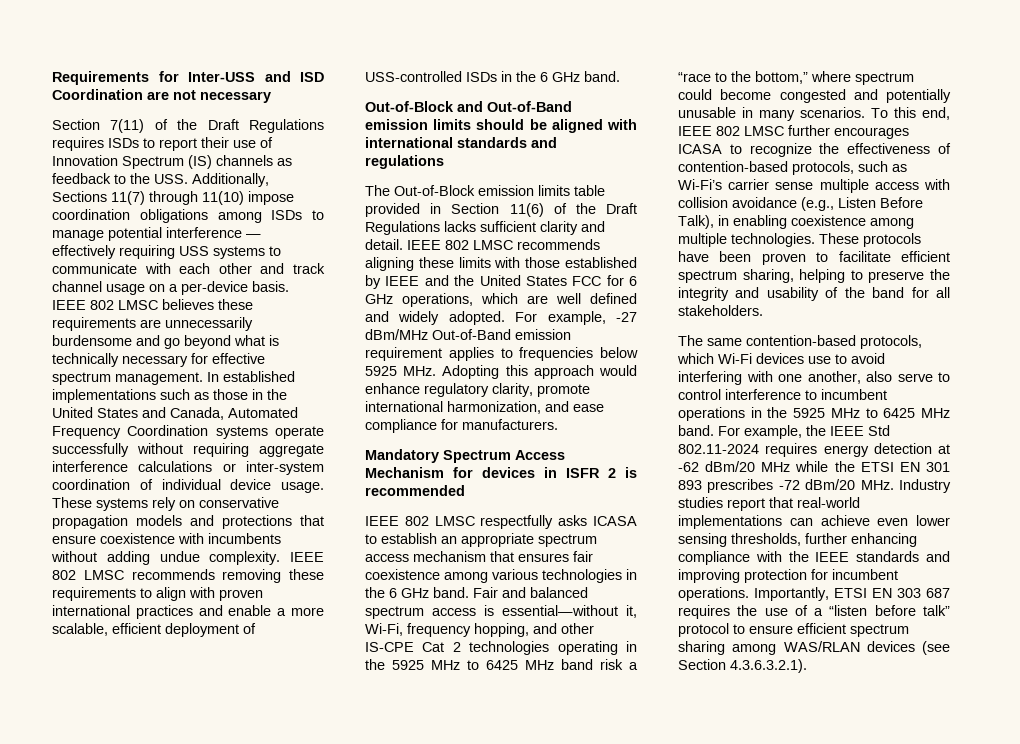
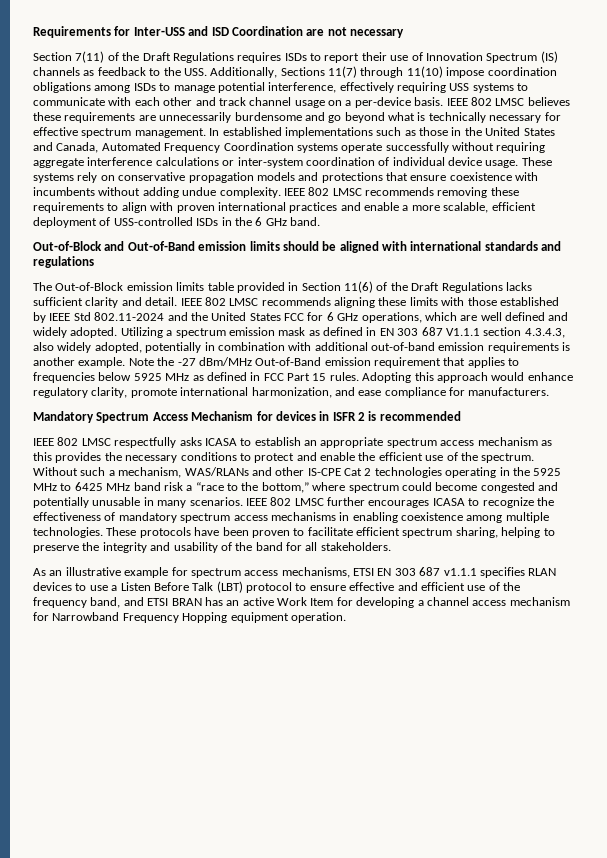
- Section 7(11) of the Draft Regulations requires ISDs to report their use of Innovation Spectrum (IS) channels as feedback to the USS. Additionally, Sections 11(7) through 11(10) impose coordination obligations among ISDs to manage potential interference — effectively requiring USS systems to communicate with each other and track channel usage on a per-device basis.
+ Section 7(11) of the Draft Regulations requires ISDs to report their use of Innovation Spectrum (IS) channels as feedback to the USS. Additionally, Sections 11(7) through 11(10) impose coordination obligations among ISDs to manage potential interference, effectively requiring USS systems to communicate with each other and track channel usage on a per-device basis.
- IEEE 802 LMSC recommends aligning these limits with those established by IEEE and the United States FCC for 6 GHz operations, which are well defined and widely adopted.
+ IEEE 802 LMSC recommends aligning these limits with those established by IEEE Std 802.11-2024 and the United States FCC for 6 GHz operations, which are well defined and widely adopted.
- For example, -27 dBm/MHz Out-of-Band emission requirement applies to frequencies below 5925 MHz. Adopting this approach would enhance regulatory clarity, promote international harmonization, and ease compliance for manufacturers.
+ Utilizing a spectrum emission mask as defined in EN 303 687 V1.1.1 section 4.3.4.3, also widely adopted, potentially in combination with additional out-of-band emission requirements is another example. Note the -27 dBm/MHz Out-of-Band emission requirement that applies to frequencies below 5925 MHz as defined in FCC Part 15 rules. Adopting this approach would enhance regulatory clarity, promote international harmonization, and ease compliance for manufacturers.
- IEEE 802 LMSC respectfully asks ICASA to establish an appropriate spectrum access mechanism that ensures fair coexistence among various technologies in the 6 GHz band. Fair and balanced spectrum access is essential—without it, Wi-Fi, frequency hopping, and other IS-CPE Cat 2 technologies operating in the 5925 MHz to 6425 MHz band risk a “race to the bottom,” where spectrum could become congested and potentially unusable in many scenarios.
+ IEEE 802 LMSC respectfully asks ICASA to establish an appropriate spectrum access mechanism as this provides the necessary conditions to protect and enable the efficient use of the spectrum. Without such a mechanism, WAS/RLANs and other IS-CPE Cat 2 technologies operating in the 5925 MHz to 6425 MHz band risk a “race to the bottom,” where spectrum could become congested and potentially unusable in many scenarios.
- To this end, IEEE 802 LMSC further encourages ICASA to recognize the effectiveness of contention-based protocols, such as Wi-Fi’s carrier sense multiple access with collision avoidance (e.g., Listen Before Talk), in enabling coexistence among multiple technologies.
+ IEEE 802 LMSC further encourages ICASA to recognize the effectiveness of mandatory spectrum access mechanisms in enabling coexistence among multiple technologies.
- The same contention-based protocols, which Wi-Fi devices use to avoid interfering with one another, also serve to control interference to incumbent operations in the 5925 MHz to 6425 MHz band. For example, the IEEE Std 802.11-2024 requires energy detection at -62 dBm/20 MHz while the ETSI EN 301 893 prescribes -72 dBm/20 MHz. Industry studies report that real-world implementations can achieve even lower sensing thresholds, further enhancing compliance with the IEEE standards and improving protection for incumbent operations. Importantly, ETSI EN 303 687 requires the use of a “listen before talk” protocol to ensure efficient spectrum sharing among WAS/RLAN devices (see Section 4.3.6.3.2.1).
+ As an illustrative example for spectrum access mechanisms, ETSI EN 303 687 v1.1.1 specifies RLAN devices to use a Listen Before Talk (LBT) protocol to ensure effective and efficient use of the frequency band, and ETSI BRAN has an active Work Item for developing a channel access mechanism for Narrowband Frequency Hopping equipment operation.

